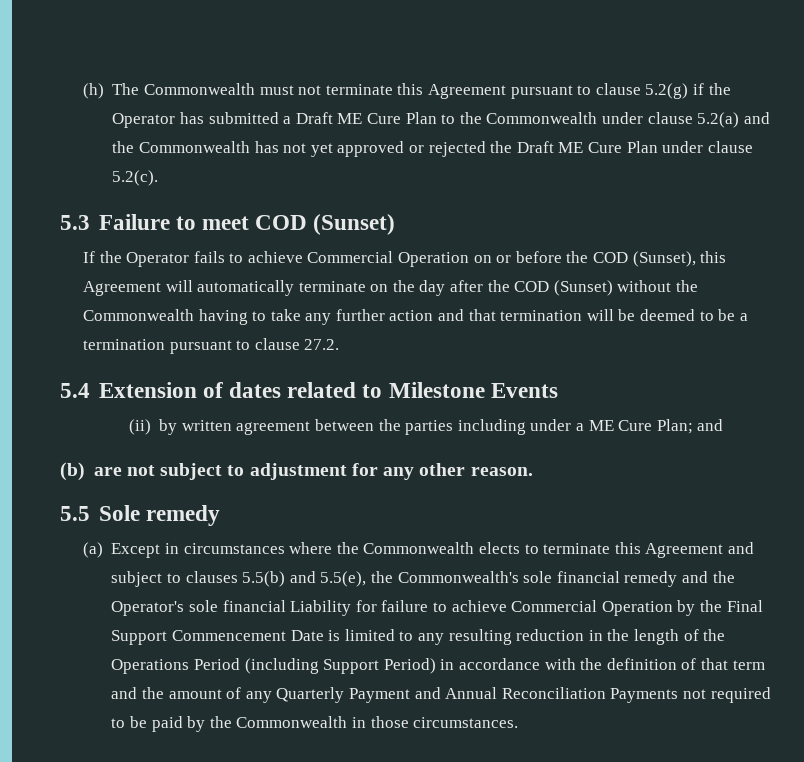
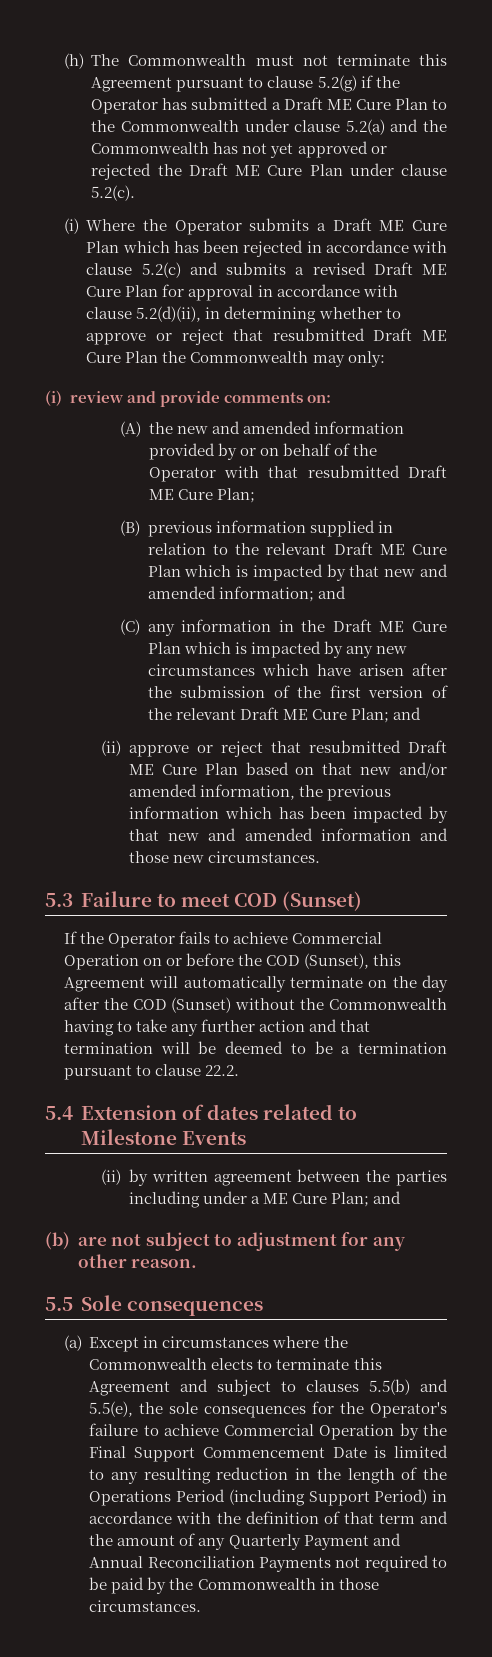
+ (i) Where the Operator submits a Draft ME Cure Plan which has been rejected in accordance with clause 5.2(c) and submits a revised Draft ME Cure Plan for approval in accordance with clause 5.2(d)(ii), in determining whether to approve or reject that resubmitted Draft ME Cure Plan the Commonwealth may only:
+ (i) review and provide comments on:
+ (A) the new and amended information provided by or on behalf of the Operator with that resubmitted Draft ME Cure Plan;
+ (B) previous information supplied in relation to the relevant Draft ME Cure Plan which is impacted by that new and amended information; and
+ (C) any information in the Draft ME Cure Plan which is impacted by any new circumstances which have arisen after the submission of the first version of the relevant Draft ME Cure Plan; and
+ (ii) approve or reject that resubmitted Draft ME Cure Plan based on that new and/or amended information, the previous information which has been impacted by that new and amended information and those new circumstances.
- If the Operator fails to achieve Commercial Operation on or before the COD (Sunset), this Agreement will automatically terminate on the day after the COD (Sunset) without the Commonwealth having to take any further action and that termination will be deemed to be a termination pursuant to clause 27.2.
+ If the Operator fails to achieve Commercial Operation on or before the COD (Sunset), this Agreement will automatically terminate on the day after the COD (Sunset) without the Commonwealth having to take any further action and that termination will be deemed to be a termination pursuant to clause 22.2.
- 5.5 Sole remedy
+ 5.5 Sole consequences
- (a) Except in circumstances where the Commonwealth elects to terminate this Agreement and subject to clauses 5.5(b) and 5.5(e), the Commonwealth's sole financial remedy and the Operator's sole financial Liability for failure to achieve Commercial Operation by the Final Support Commencement Date is limited to any resulting reduction in the length of the Operations Period (including Support Period) in accordance with the definition of that term and the amount of any Quarterly Payment and Annual Reconciliation Payments not required to be paid by the Commonwealth in those circumstances.
+ (a) Except in circumstances where the Commonwealth elects to terminate this Agreement and subject to clauses 5.5(b) and 5.5(e), the sole consequences for the Operator's failure to achieve Commercial Operation by the Final Support Commencement Date is limited to any resulting reduction in the length of the Operations Period (including Support Period) in accordance with the definition of that term and the amount of any Quarterly Payment and Annual Reconciliation Payments not required to be paid by the Commonwealth in those circumstances.

